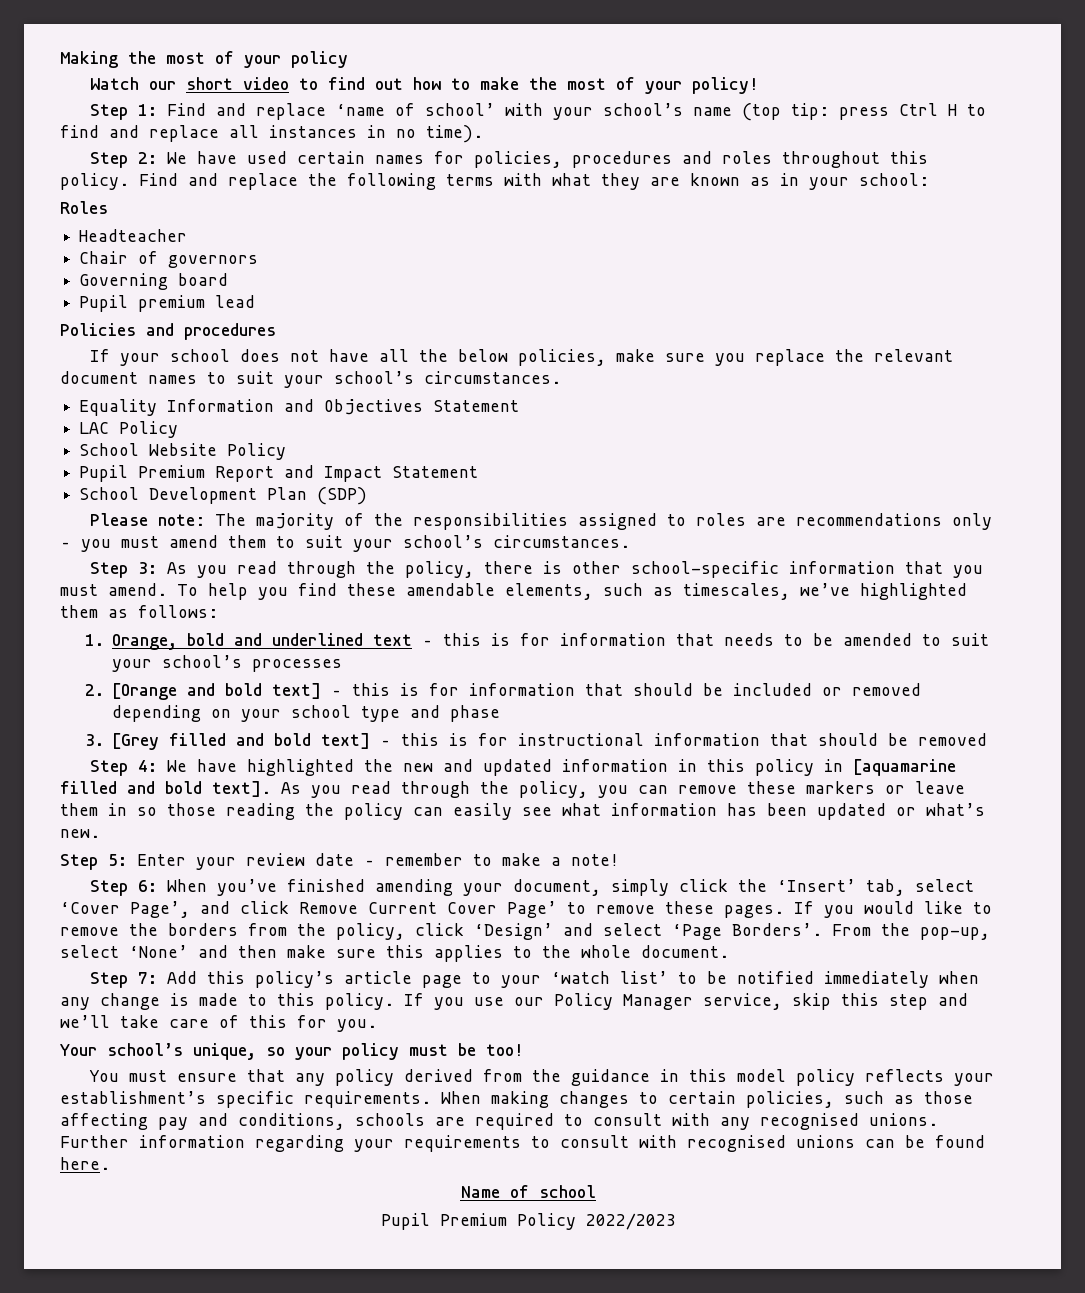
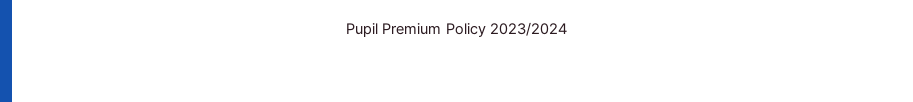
- Making the most of your policy
- Watch our short video to find out how to make the most of your policy!
- Step 1: Find and replace ‘name of school’ with your school’s name (top tip: press Ctrl H to find and replace all instances in no time).
- Step 2: We have used certain names for policies, procedures and roles throughout this policy. Find and replace the following terms with what they are known as in your school:
- Roles
- Headteacher
- Chair of governors
- Governing board
- Pupil premium lead
- Policies and procedures
- If your school does not have all the below policies, make sure you replace the relevant document names to suit your school’s circumstances.
- Equality Information and Objectives Statement
- LAC Policy
- School Website Policy
- Pupil Premium Report and Impact Statement
- School Development Plan (SDP)
- Please note: The majority of the responsibilities assigned to roles are recommendations only – you must amend them to suit your school’s circumstances.
- Step 3: As you read through the policy, there is other school-specific information that you must amend. To help you find these amendable elements, such as timescales, we’ve highlighted them as follows:
- 1. Orange, bold and underlined text – this is for information that needs to be amended to suit your school’s processes
- 2. [Orange and bold text] – this is for information that should be included or removed depending on your school type and phase
- 3. [Grey filled and bold text] – this is for instructional information that should be removed
- Step 4: We have highlighted the new and updated information in this policy in [aquamarine filled and bold text]. As you read through the policy, you can remove these markers or leave them in so those reading the policy can easily see what information has been updated or what’s new.
- Step 5: Enter your review date – remember to make a note!
- Step 6: When you’ve finished amending your document, simply click the ‘Insert’ tab, select ‘Cover Page’, and click Remove Current Cover Page’ to remove these pages. If you would like to remove the borders from the policy, click ‘Design’ and select ‘Page Borders’. From the pop-up, select ‘None’ and then make sure this applies to the whole document.
- Step 7: Add this policy’s article page to your ‘watch list’ to be notified immediately when any change is made to this policy. If you use our Policy Manager service, skip this step and we’ll take care of this for you.
- Your school’s unique, so your policy must be too!
- You must ensure that any policy derived from the guidance in this model policy reflects your establishment’s specific requirements. When making changes to certain policies, such as those affecting pay and conditions, schools are required to consult with any recognised unions. Further information regarding your requirements to consult with recognised unions can be found here.
- Name of school
- Pupil Premium Policy 2022/2023
+ Pupil Premium Policy 2023/2024

